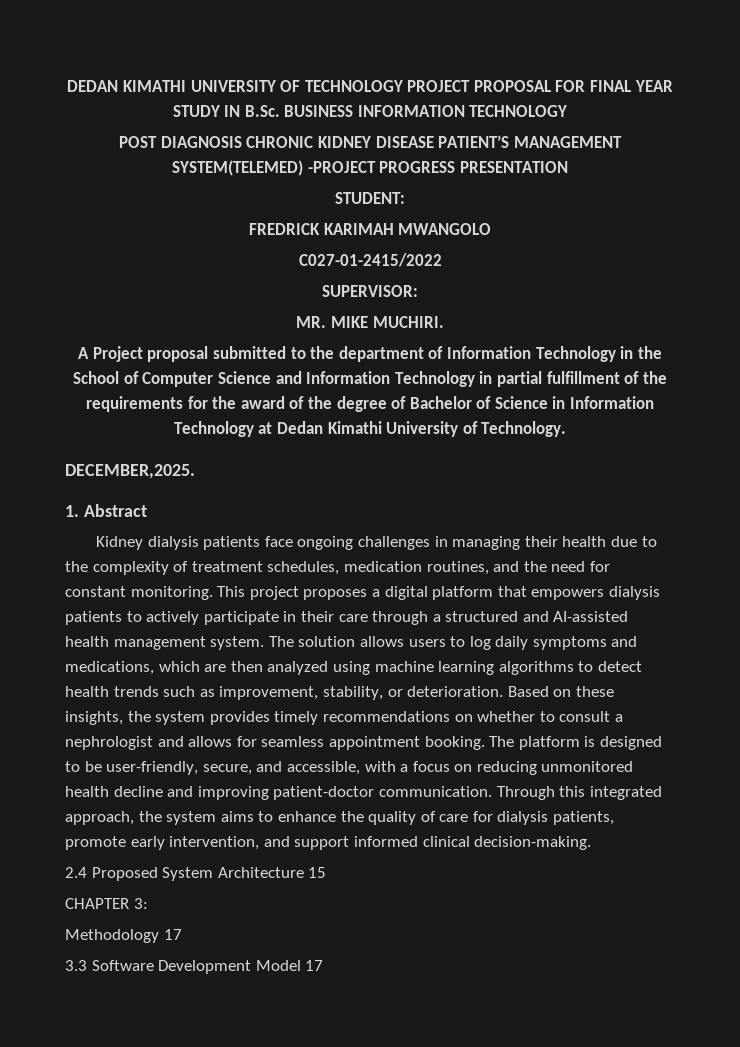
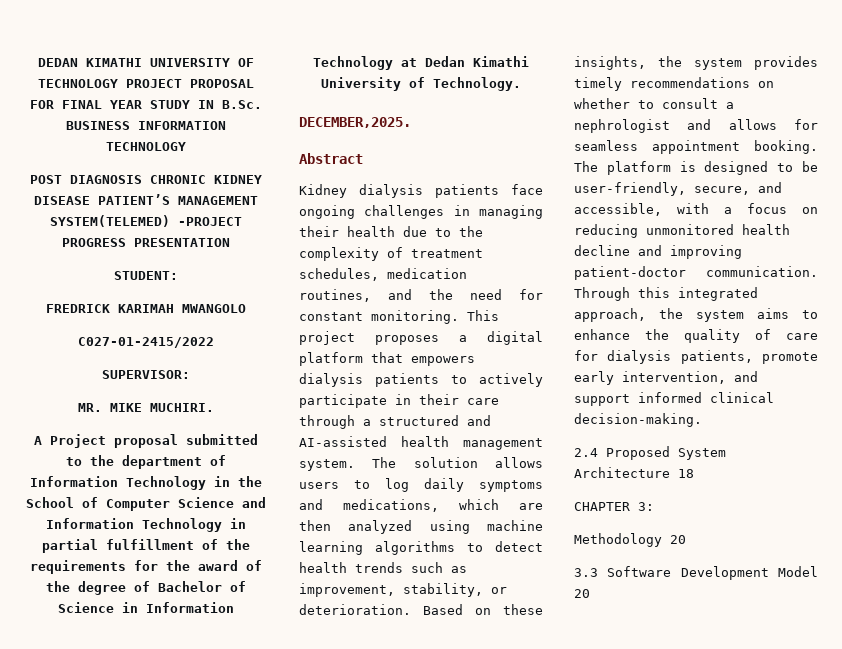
- 1. Abstract
+ Abstract
- 2.4 Proposed System Architecture 15
+ 2.4 Proposed System Architecture 18
- Methodology 17
+ Methodology 20
- 3.3 Software Development Model 17
+ 3.3 Software Development Model 20

